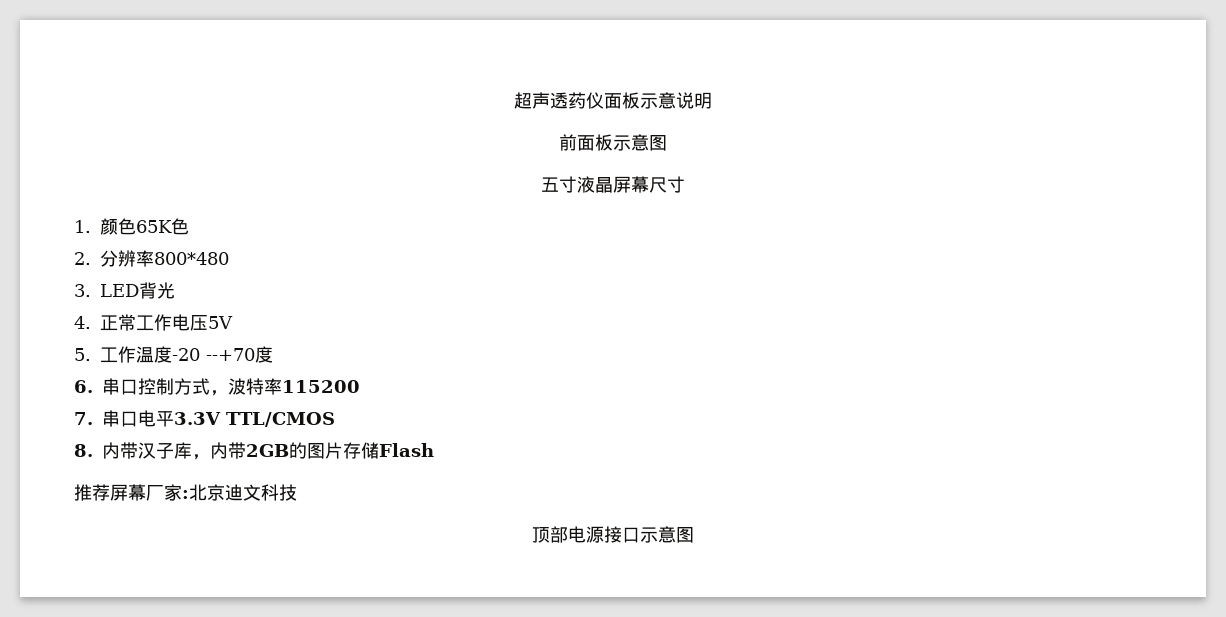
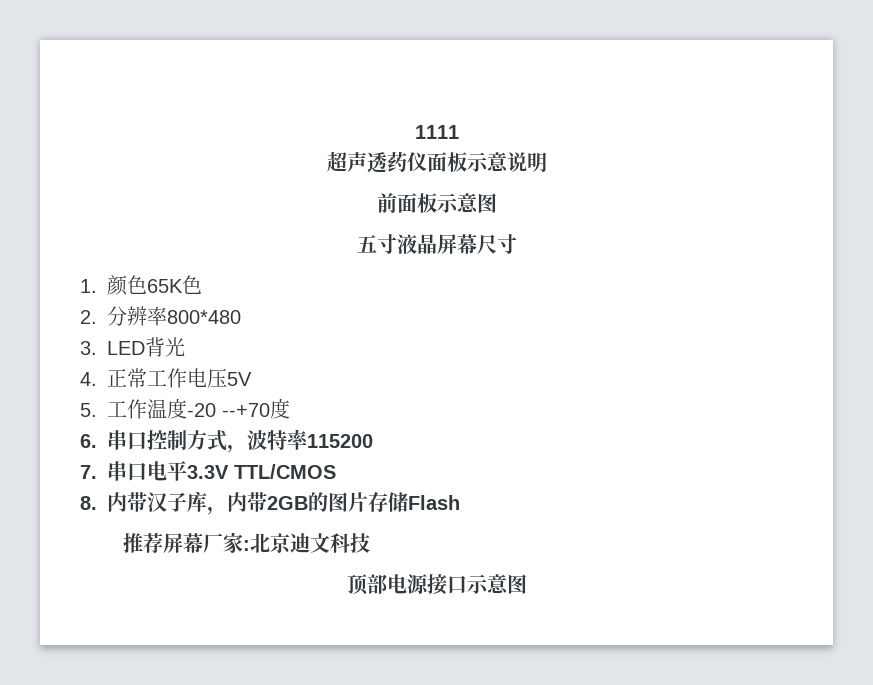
+ 1111

